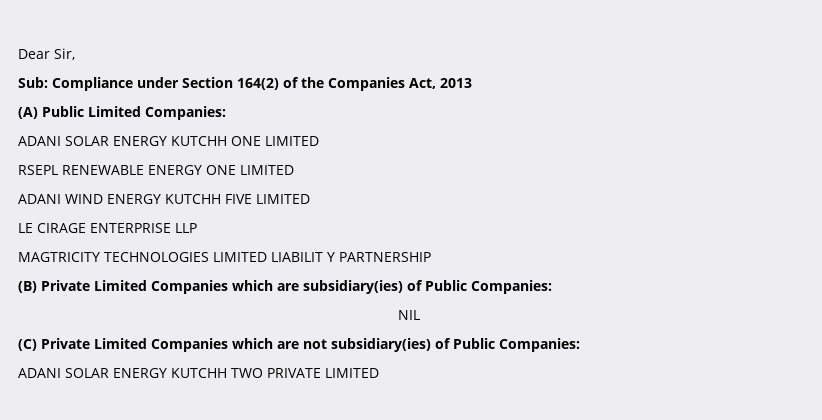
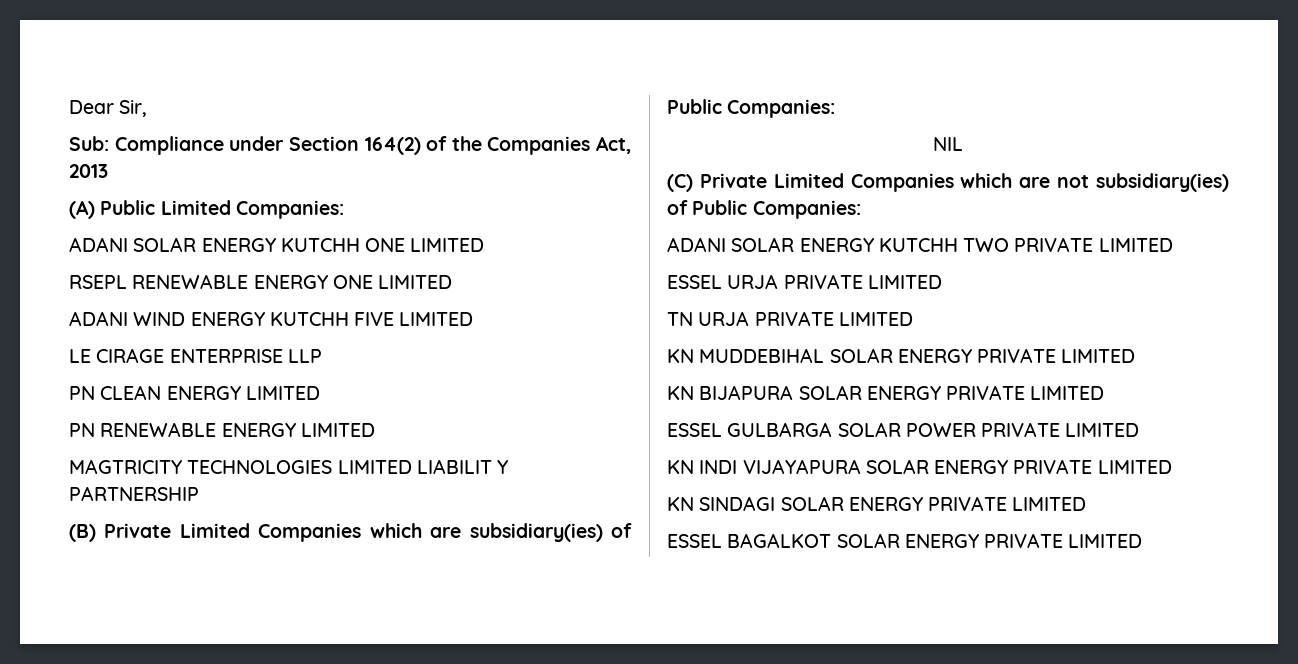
+ PN CLEAN ENERGY LIMITED
+ PN RENEWABLE ENERGY LIMITED
+ ESSEL URJA PRIVATE LIMITED
+ TN URJA PRIVATE LIMITED
+ KN MUDDEBIHAL SOLAR ENERGY PRIVATE LIMITED
+ KN BIJAPURA SOLAR ENERGY PRIVATE LIMITED
+ ESSEL GULBARGA SOLAR POWER PRIVATE LIMITED
+ KN INDI VIJAYAPURA SOLAR ENERGY PRIVATE LIMITED
+ KN SINDAGI SOLAR ENERGY PRIVATE LIMITED
+ ESSEL BAGALKOT SOLAR ENERGY PRIVATE LIMITED

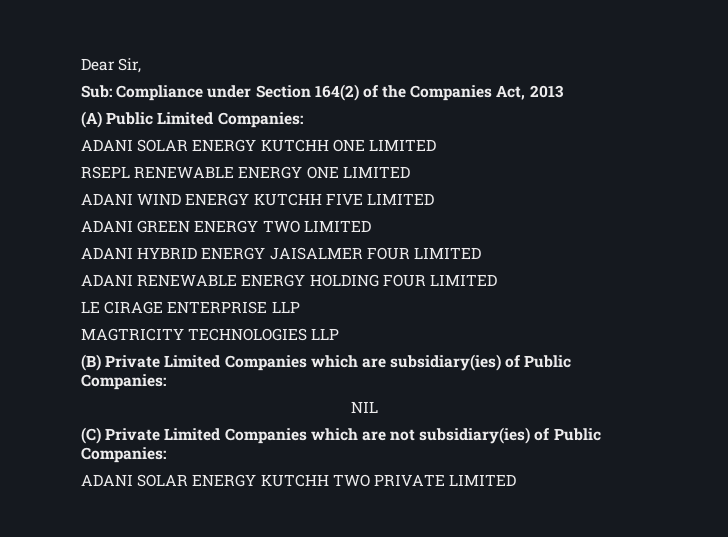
+ ADANI GREEN ENERGY TWO LIMITED
+ ADANI HYBRID ENERGY JAISALMER FOUR LIMITED
+ ADANI RENEWABLE ENERGY HOLDING FOUR LIMITED
  LE CIRAGE ENTERPRISE LLP
- PN CLEAN ENERGY LIMITED
- PN RENEWABLE ENERGY LIMITED
- MAGTRICITY TECHNOLOGIES LIMITED LIABILIT Y PARTNERSHIP
+ MAGTRICITY TECHNOLOGIES LLP
- ESSEL URJA PRIVATE LIMITED
- TN URJA PRIVATE LIMITED
- KN MUDDEBIHAL SOLAR ENERGY PRIVATE LIMITED
- KN BIJAPURA SOLAR ENERGY PRIVATE LIMITED
- ESSEL GULBARGA SOLAR POWER PRIVATE LIMITED
- KN INDI VIJAYAPURA SOLAR ENERGY PRIVATE LIMITED
- KN SINDAGI SOLAR ENERGY PRIVATE LIMITED
- ESSEL BAGALKOT SOLAR ENERGY PRIVATE LIMITED

